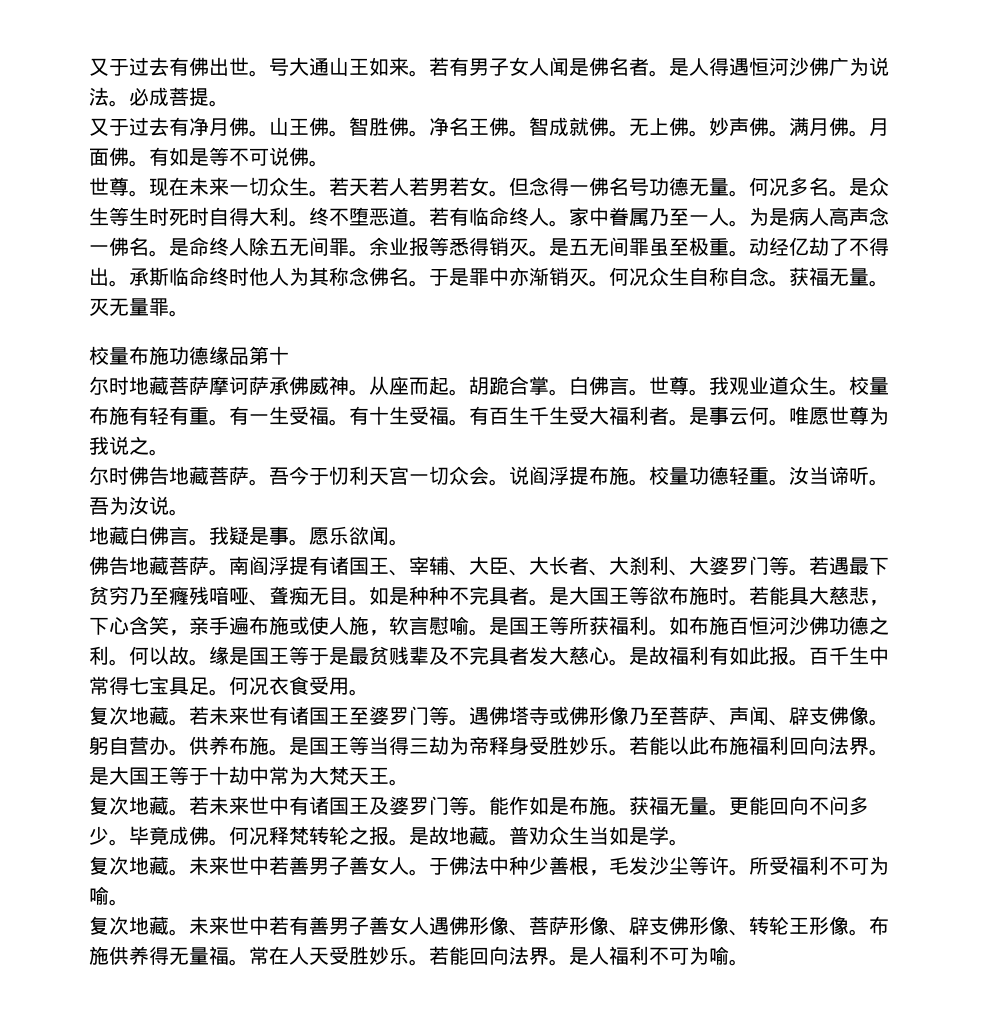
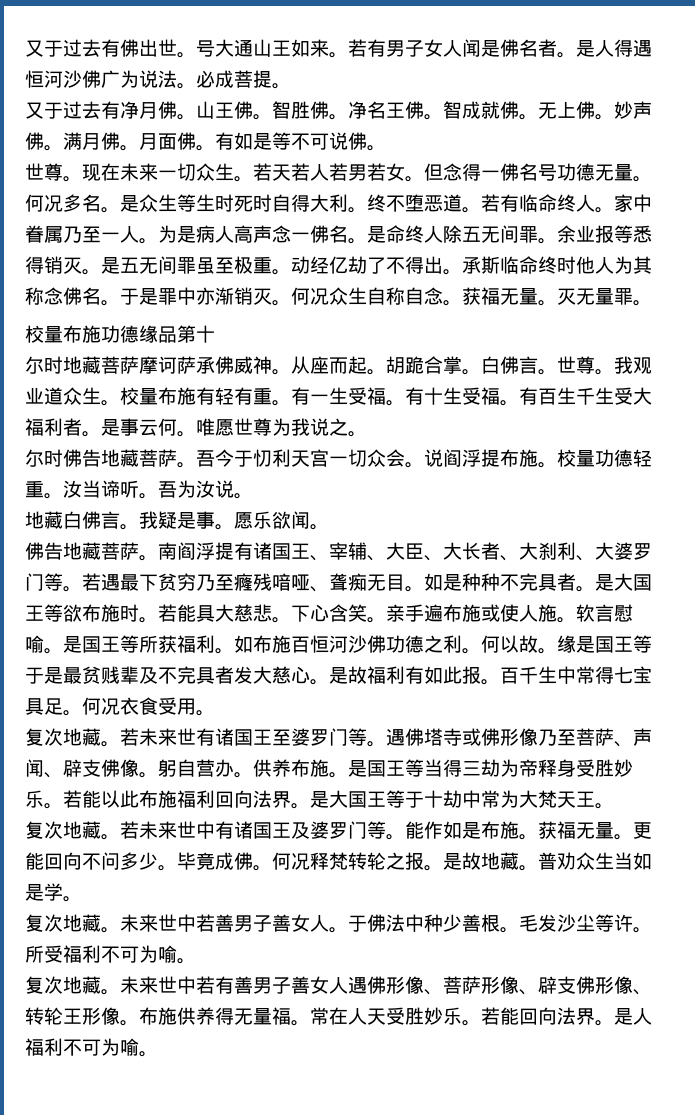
- 若能具大慈悲，下心含笑，亲手遍布施或使人施，软言慰喻。
+ 若能具大慈悲。下心含笑。亲手遍布施或使人施。软言慰喻。
- 于佛法中种少善根，毛发沙尘等许。
+ 于佛法中种少善根。毛发沙尘等许。

